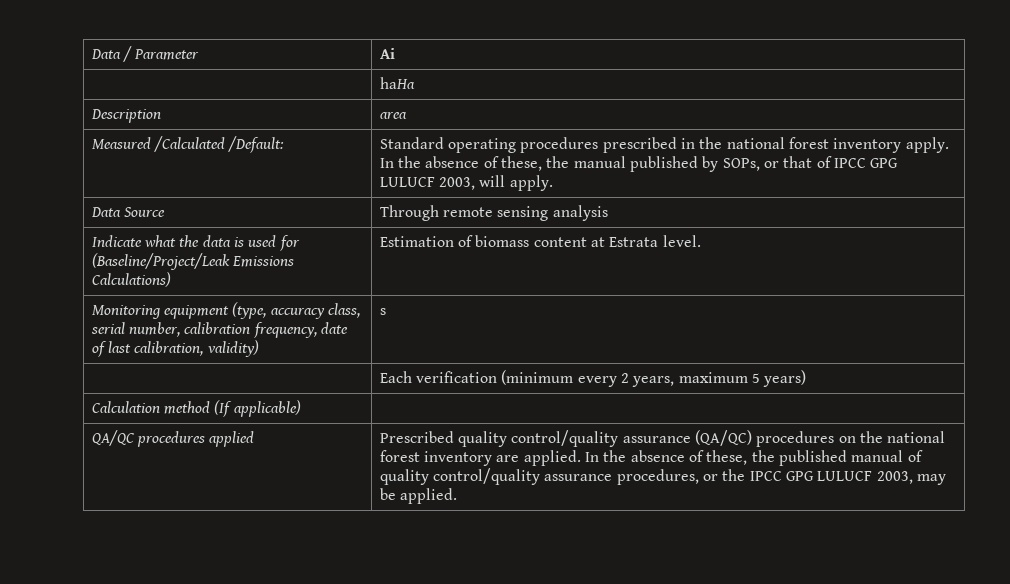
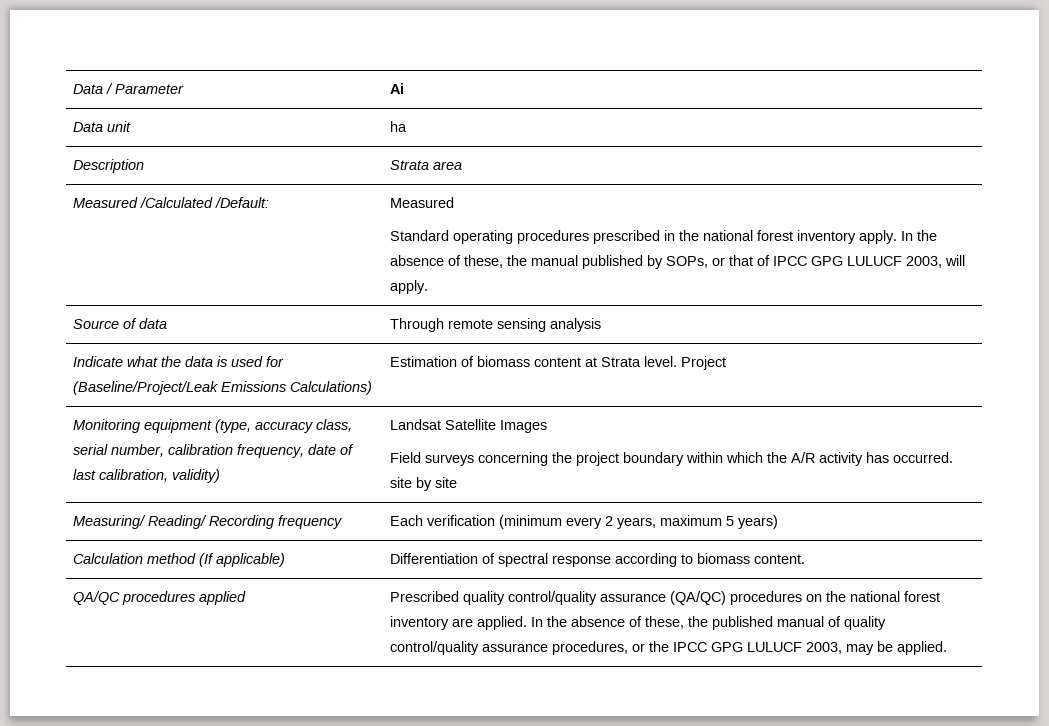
- | haHa
+ Data unit | ha
- Description | area
+ Description | Strata area
- Measured /Calculated /Default: | Standard operating procedures prescribed in the national forest inventory apply. In the absence of these, the manual published by SOPs, or that of IPCC GPG LULUCF 2003, will apply.
+ Measured /Calculated /Default: | Measured
+ Standard operating procedures prescribed in the national forest inventory apply. In the absence of these, the manual published by SOPs, or that of IPCC GPG LULUCF 2003, will apply.
- Data Source | Through remote sensing analysis
+ Source of data | Through remote sensing analysis
- Indicate what the data is used for (Baseline/Project/Leak Emissions Calculations) | Estimation of biomass content at Estrata level.
+ Indicate what the data is used for (Baseline/Project/Leak Emissions Calculations) | Estimation of biomass content at Strata level. Project
- Monitoring equipment (type, accuracy class, serial number, calibration frequency, date of last calibration, validity) | s
- | Each verification (minimum every 2 years, maximum 5 years)
+ Monitoring equipment (type, accuracy class, serial number, calibration frequency, date of last calibration, validity) | Landsat Satellite Images
+ Field surveys concerning the project boundary within which the A/R activity has occurred. site by site
+ Measuring/ Reading/ Recording frequency | Each verification (minimum every 2 years, maximum 5 years)
- Calculation method (If applicable) |
+ Calculation method (If applicable) | Differentiation of spectral response according to biomass content.

